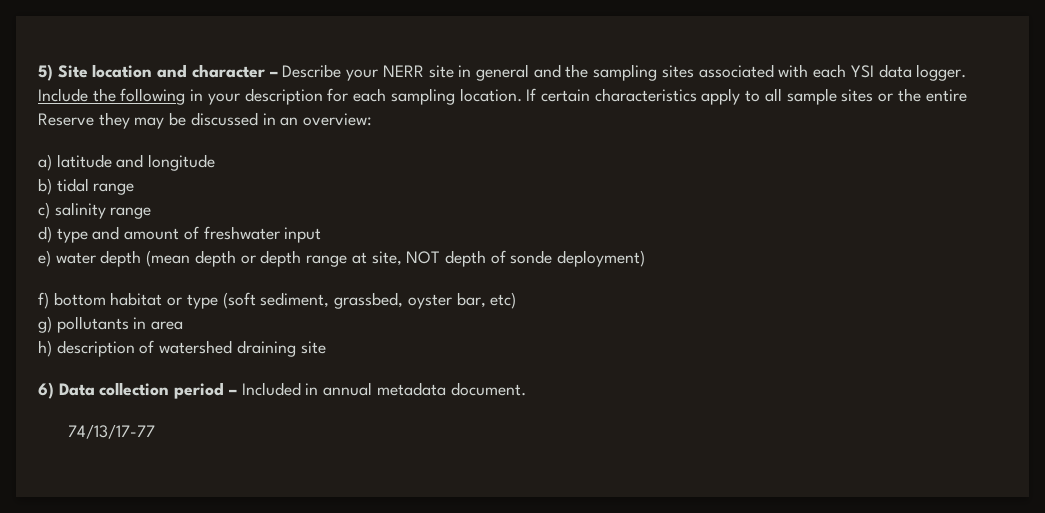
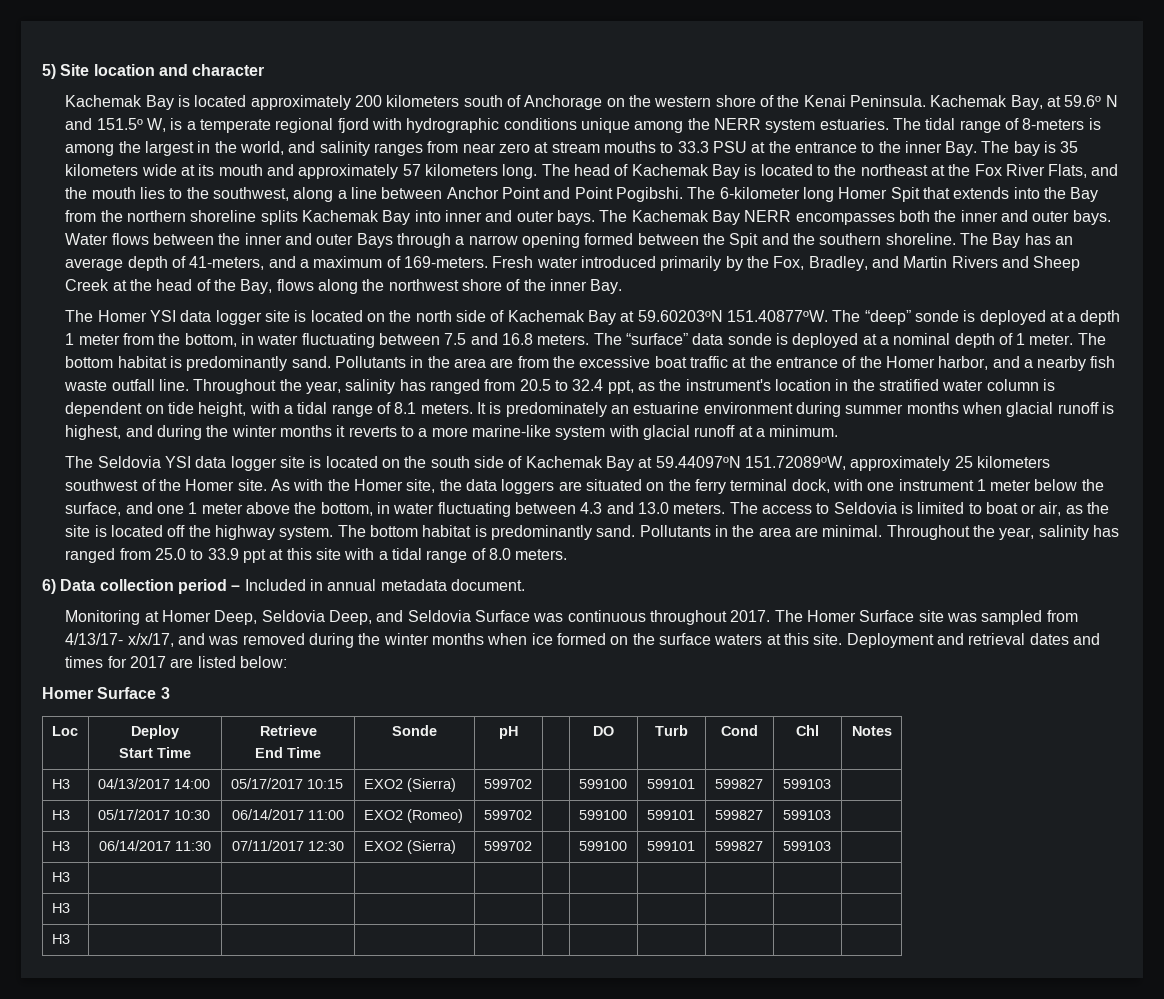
- 5) Site location and character – Describe your NERR site in general and the sampling sites associated with each YSI data logger. Include the following in your description for each sampling location. If certain characteristics apply to all sample sites or the entire Reserve they may be discussed in an overview:
- a) latitude and longitude
- b) tidal range
- c) salinity range
- d) type and amount of freshwater input
- e) water depth (mean depth or depth range at site, NOT depth of sonde deployment)
- f) bottom habitat or type (soft sediment, grassbed, oyster bar, etc)
- g) pollutants in area
- h) description of watershed draining site
+ 5) Site location and character
+ Kachemak Bay is located approximately 200 kilometers south of Anchorage on the western shore of the Kenai Peninsula. Kachemak Bay, at 59.6º N and 151.5º W, is a temperate regional fjord with hydrographic conditions unique among the NERR system estuaries. The tidal range of 8-meters is among the largest in the world, and salinity ranges from near zero at stream mouths to 33.3 PSU at the entrance to the inner Bay. The bay is 35 kilometers wide at its mouth and approximately 57 kilometers long. The head of Kachemak Bay is located to the northeast at the Fox River Flats, and the mouth lies to the southwest, along a line between Anchor Point and Point Pogibshi. The 6-kilometer long Homer Spit that extends into the Bay from the northern shoreline splits Kachemak Bay into inner and outer bays. The Kachemak Bay NERR encompasses both the inner and outer bays. Water flows between the inner and outer Bays through a narrow opening formed between the Spit and the southern shoreline. The Bay has an average depth of 41-meters, and a maximum of 169-meters. Fresh water introduced primarily by the Fox, Bradley, and Martin Rivers and Sheep Creek at the head of the Bay, flows along the northwest shore of the inner Bay.
+ The Homer YSI data logger site is located on the north side of Kachemak Bay at 59.60203ºN 151.40877ºW. The “deep” sonde is deployed at a depth 1 meter from the bottom, in water fluctuating between 7.5 and 16.8 meters. The “surface” data sonde is deployed at a nominal depth of 1 meter. The bottom habitat is predominantly sand. Pollutants in the area are from the excessive boat traffic at the entrance of the Homer harbor, and a nearby fish waste outfall line. Throughout the year, salinity has ranged from 20.5 to 32.4 ppt, as the instrument's location in the stratified water column is dependent on tide height, with a tidal range of 8.1 meters. It is predominately an estuarine environment during summer months when glacial runoff is highest, and during the winter months it reverts to a more marine-like system with glacial runoff at a minimum.
+ The Seldovia YSI data logger site is located on the south side of Kachemak Bay at 59.44097ºN 151.72089ºW, approximately 25 kilometers southwest of the Homer site. As with the Homer site, the data loggers are situated on the ferry terminal dock, with one instrument 1 meter below the surface, and one 1 meter above the bottom, in water fluctuating between 4.3 and 13.0 meters. The access to Seldovia is limited to boat or air, as the site is located off the highway system. The bottom habitat is predominantly sand. Pollutants in the area are minimal. Throughout the year, salinity has ranged from 25.0 to 33.9 ppt at this site with a tidal range of 8.0 meters.
- 74/13/17-77
+ Monitoring at Homer Deep, Seldovia Deep, and Seldovia Surface was continuous throughout 2017. The Homer Surface site was sampled from 4/13/17- x/x/17, and was removed during the winter months when ice formed on the surface waters at this site. Deployment and retrieval dates and times for 2017 are listed below:
+ Homer Surface 3
+ Loc | Deploy
+ Start Time | Retrieve
+ End Time | Sonde | pH | | DO | Turb | Cond | Chl | Notes
+ H3 | 04/13/2017 14:00 | 05/17/2017 10:15 | EXO2 (Sierra) | 599702 | | 599100 | 599101 | 599827 | 599103 |
+ H3 | 05/17/2017 10:30 | 06/14/2017 11:00 | EXO2 (Romeo) | 599702 | | 599100 | 599101 | 599827 | 599103 |
+ H3 | 06/14/2017 11:30 | 07/11/2017 12:30 | EXO2 (Sierra) | 599702 | | 599100 | 599101 | 599827 | 599103 |
+ H3 | | | | | | | | | |
+ H3 | | | | | | | | | |
+ H3 | | | | | | | | | |

